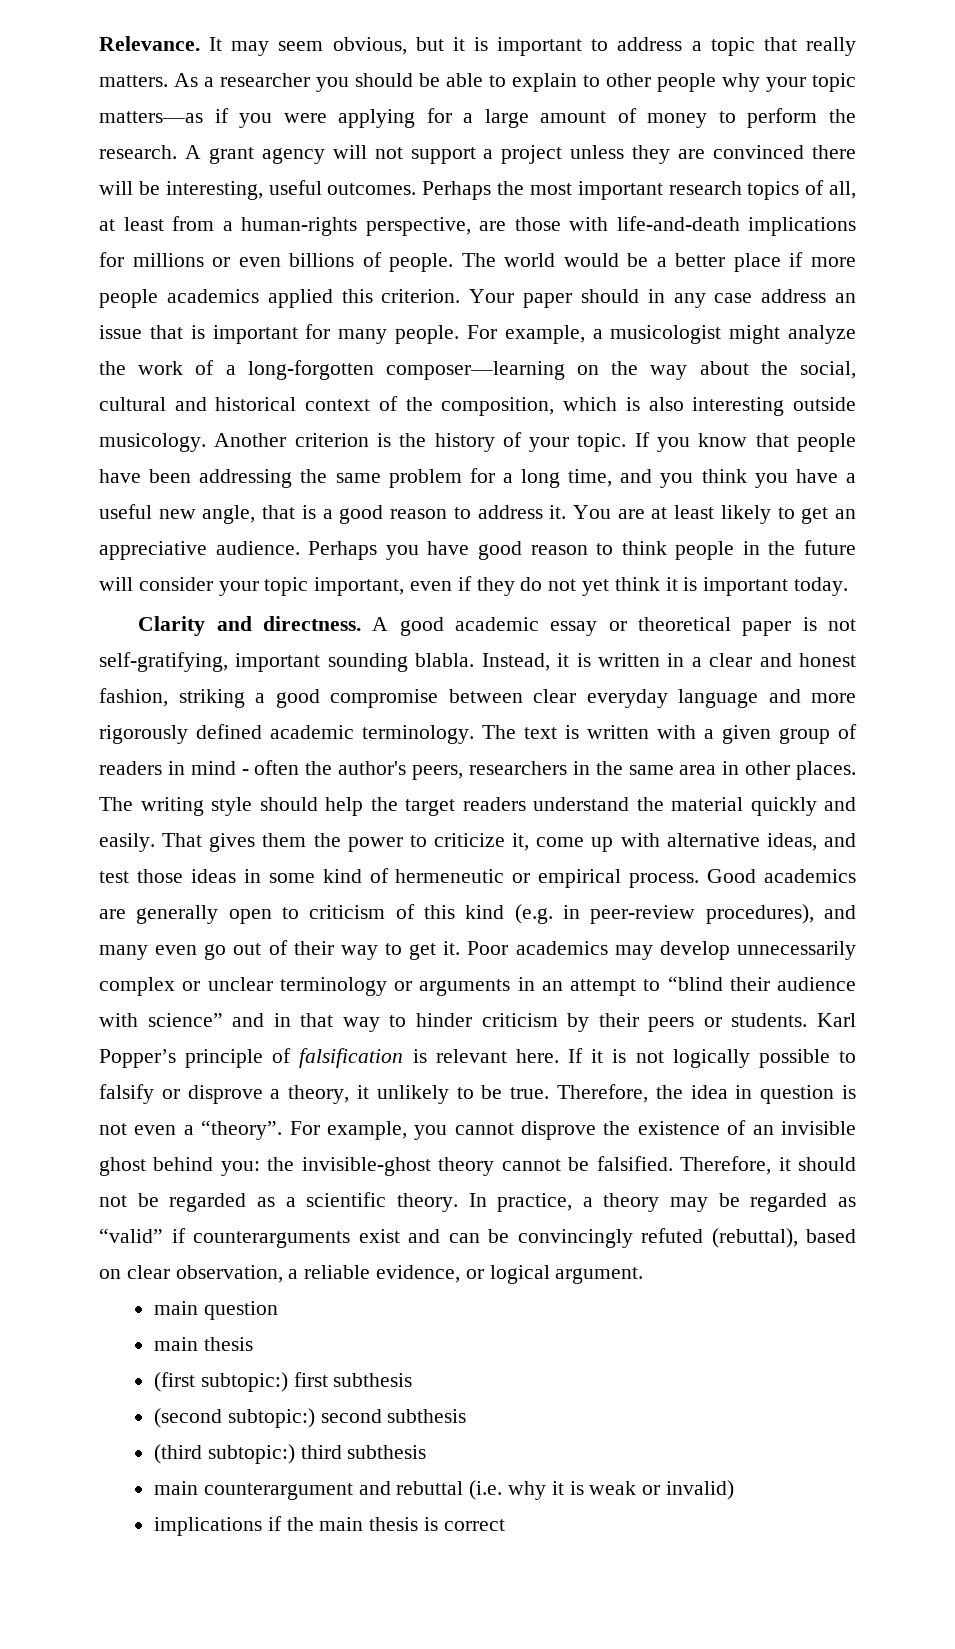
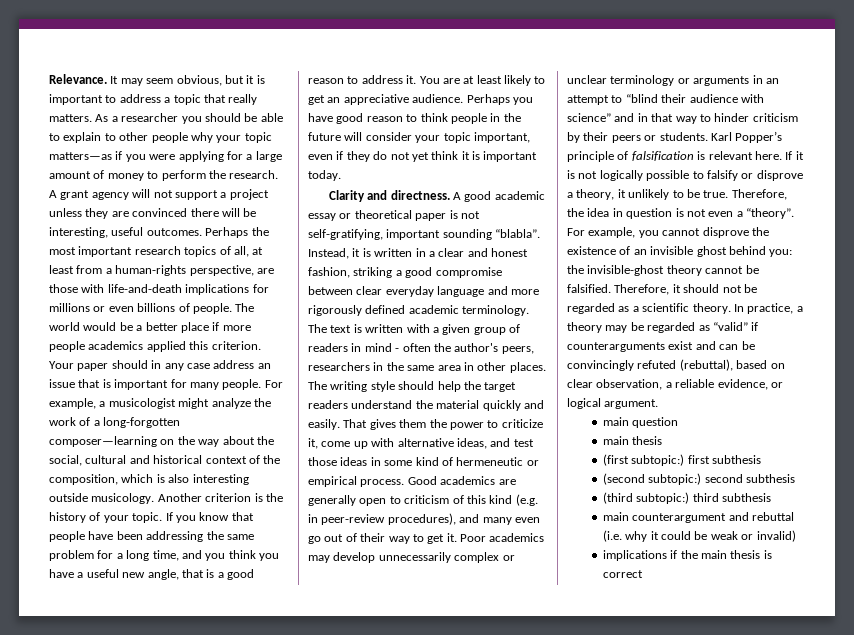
- A good academic essay or theoretical paper is not self-gratifying, important sounding blabla.
+ A good academic essay or theoretical paper is not self-gratifying, important sounding “blabla”.
- main counterargument and rebuttal (i.e. why it is weak or invalid)
+ main counterargument and rebuttal (i.e. why it could be weak or invalid)

